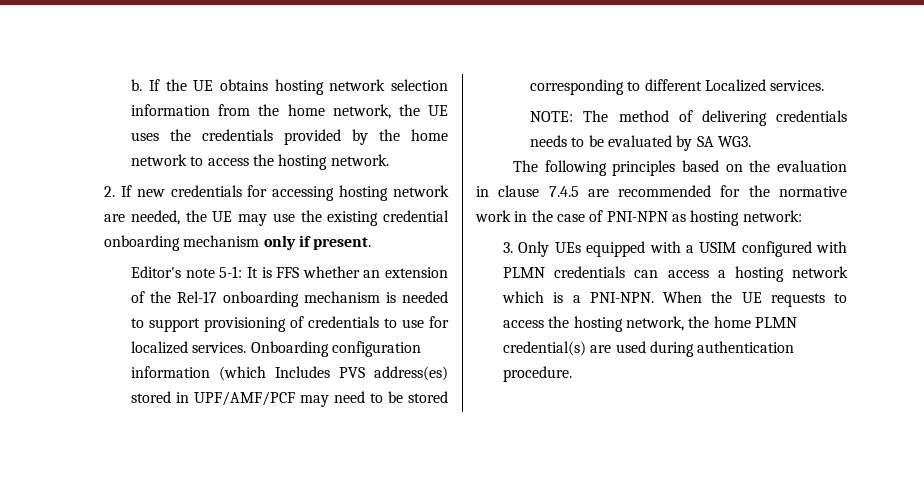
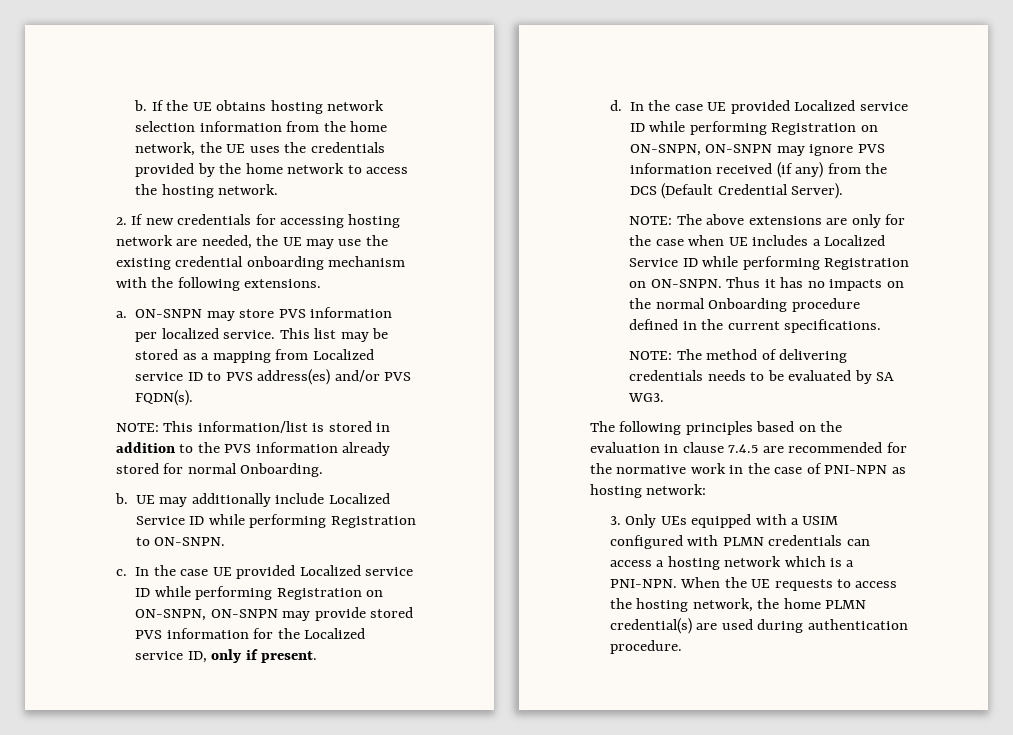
- 2. If new credentials for accessing hosting network are needed, the UE may use the existing credential onboarding mechanism only if present.
- Editor's note 5-1: It is FFS whether an extension of the Rel-17 onboarding mechanism is needed to support provisioning of credentials to use for localized services. Onboarding configuration information (which Includes PVS address(es) stored in UPF/AMF/PCF may need to be stored corresponding to different Localized services.
+ 2. If new credentials for accessing hosting network are needed, the UE may use the existing credential onboarding mechanism with the following extensions.
+ a. ON-SNPN may store PVS information per localized service. This list may be stored as a mapping from Localized service ID to PVS address(es) and/or PVS FQDN(s).
+ NOTE: This information/list is stored in addition to the PVS information already stored for normal Onboarding.
+ b. UE may additionally include Localized Service ID while performing Registration to ON-SNPN.
+ c. In the case UE provided Localized service ID while performing Registration on ON-SNPN, ON-SNPN may provide stored PVS information for the Localized service ID, only if present.
+ d. In the case UE provided Localized service ID while performing Registration on ON-SNPN, ON-SNPN may ignore PVS information received (if any) from the DCS (Default Credential Server).
+ NOTE: The above extensions are only for the case when UE includes a Localized Service ID while performing Registration on ON-SNPN. Thus it has no impacts on the normal Onboarding procedure defined in the current specifications.

